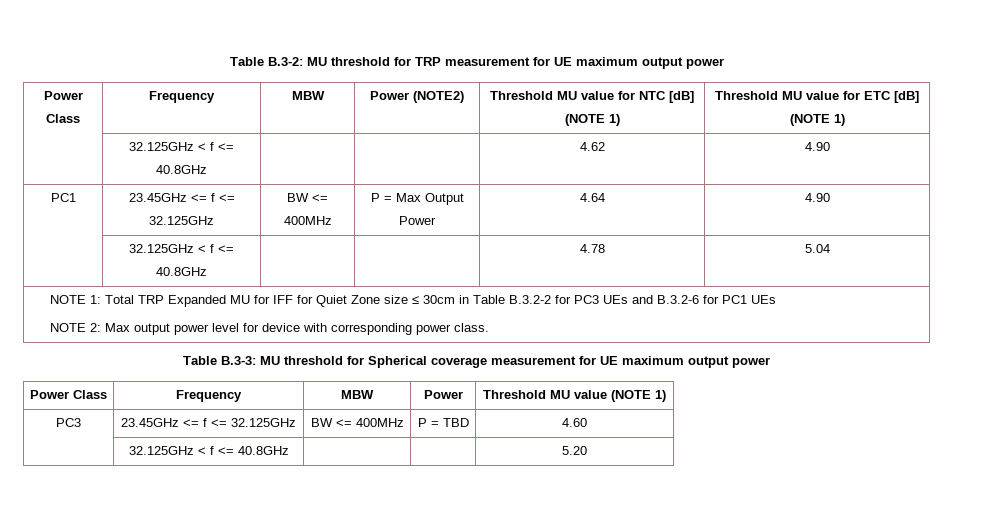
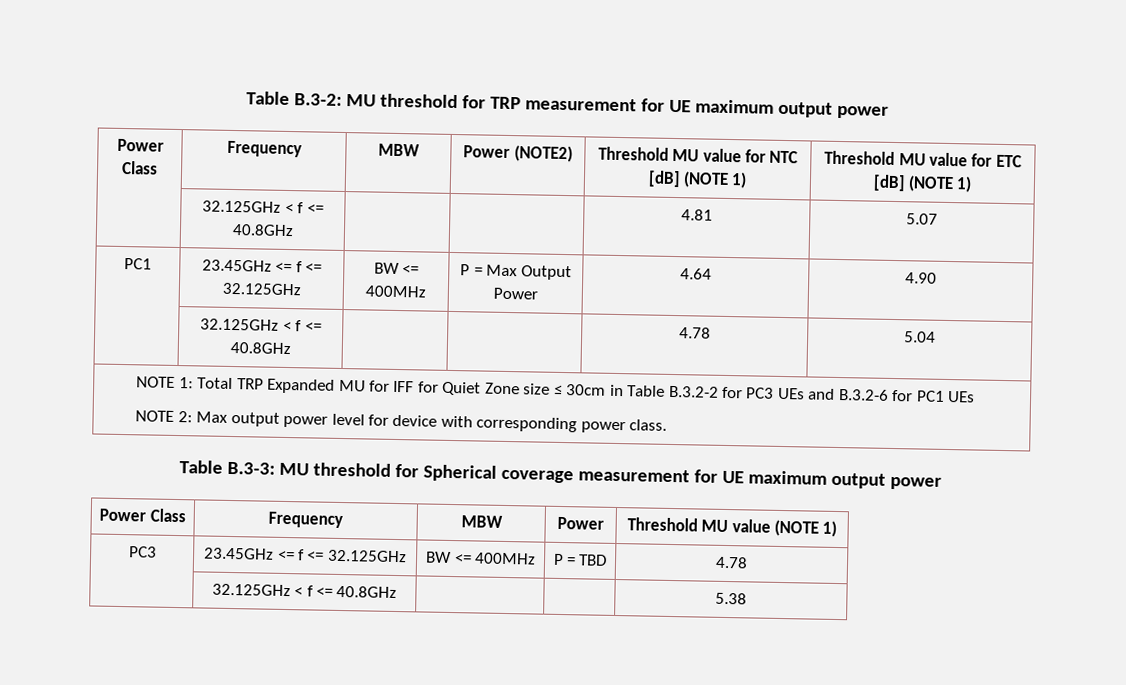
- | 32.125GHz < f <= 40.8GHz | | | 4.62 | 4.90
+ | 32.125GHz < f <= 40.8GHz | | | 4.81 | 5.07
- PC3 | 23.45GHz <= f <= 32.125GHz | BW <= 400MHz | P = TBD | 4.60
- | 32.125GHz < f <= 40.8GHz | | | 5.20
+ PC3 | 23.45GHz <= f <= 32.125GHz | BW <= 400MHz | P = TBD | 4.78
+ | 32.125GHz < f <= 40.8GHz | | | 5.38

